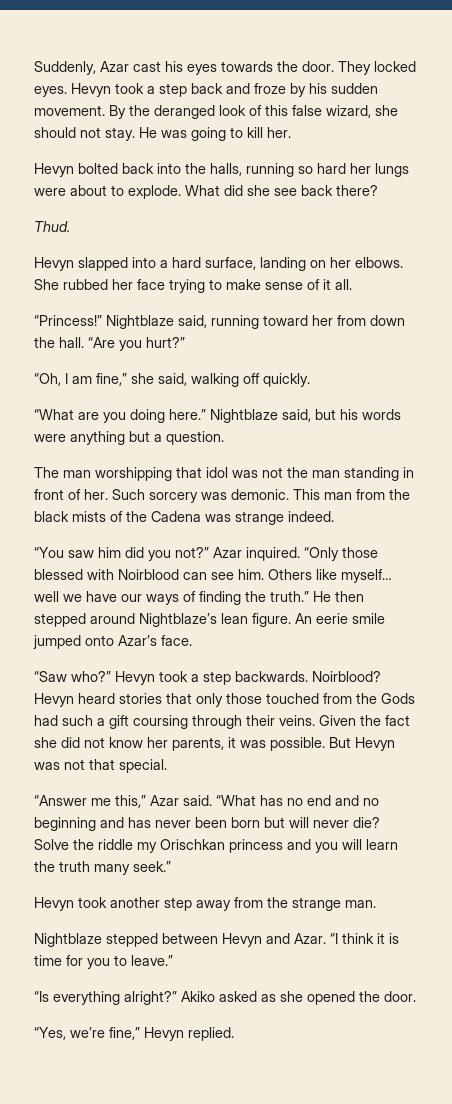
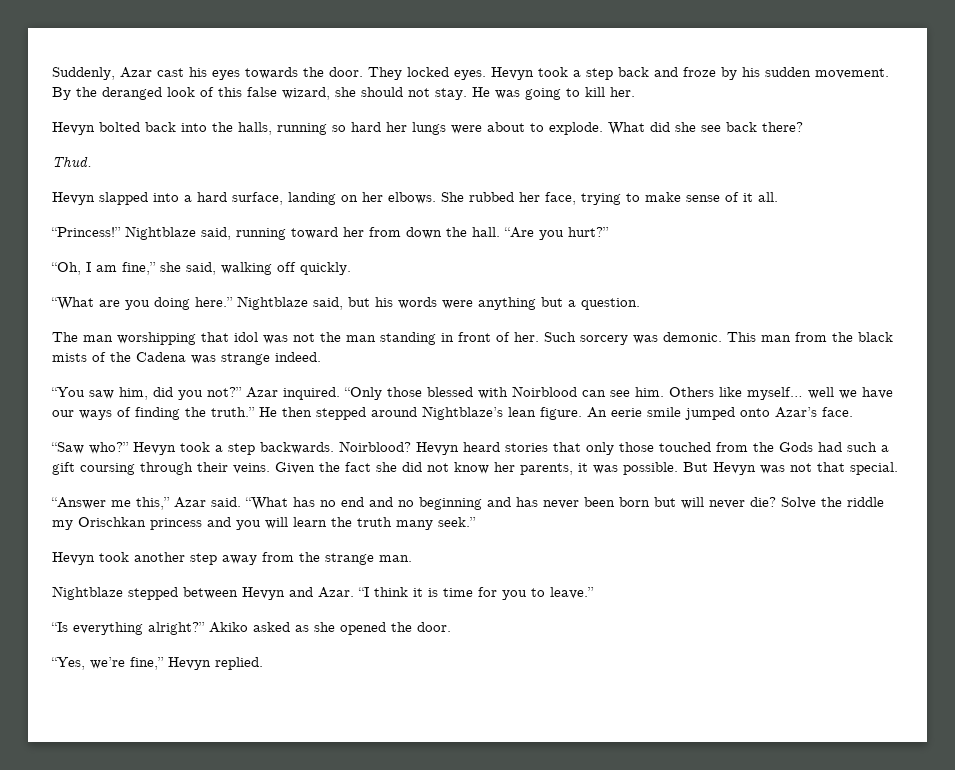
- She rubbed her face trying to make sense of it all.
+ She rubbed her face, trying to make sense of it all.
- “You saw him did you not?”
+ “You saw him, did you not?”

